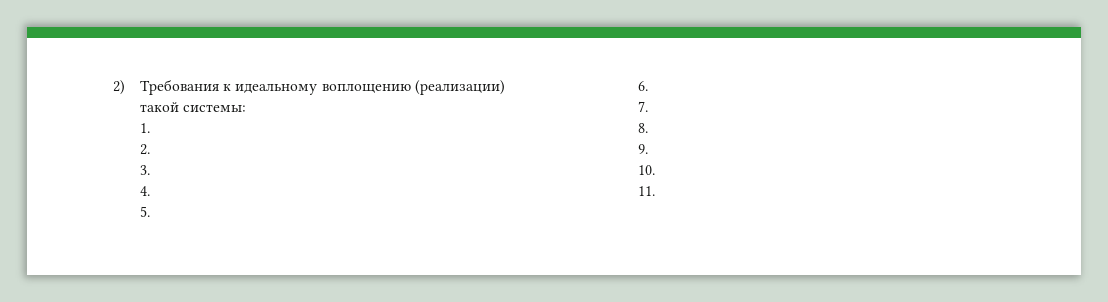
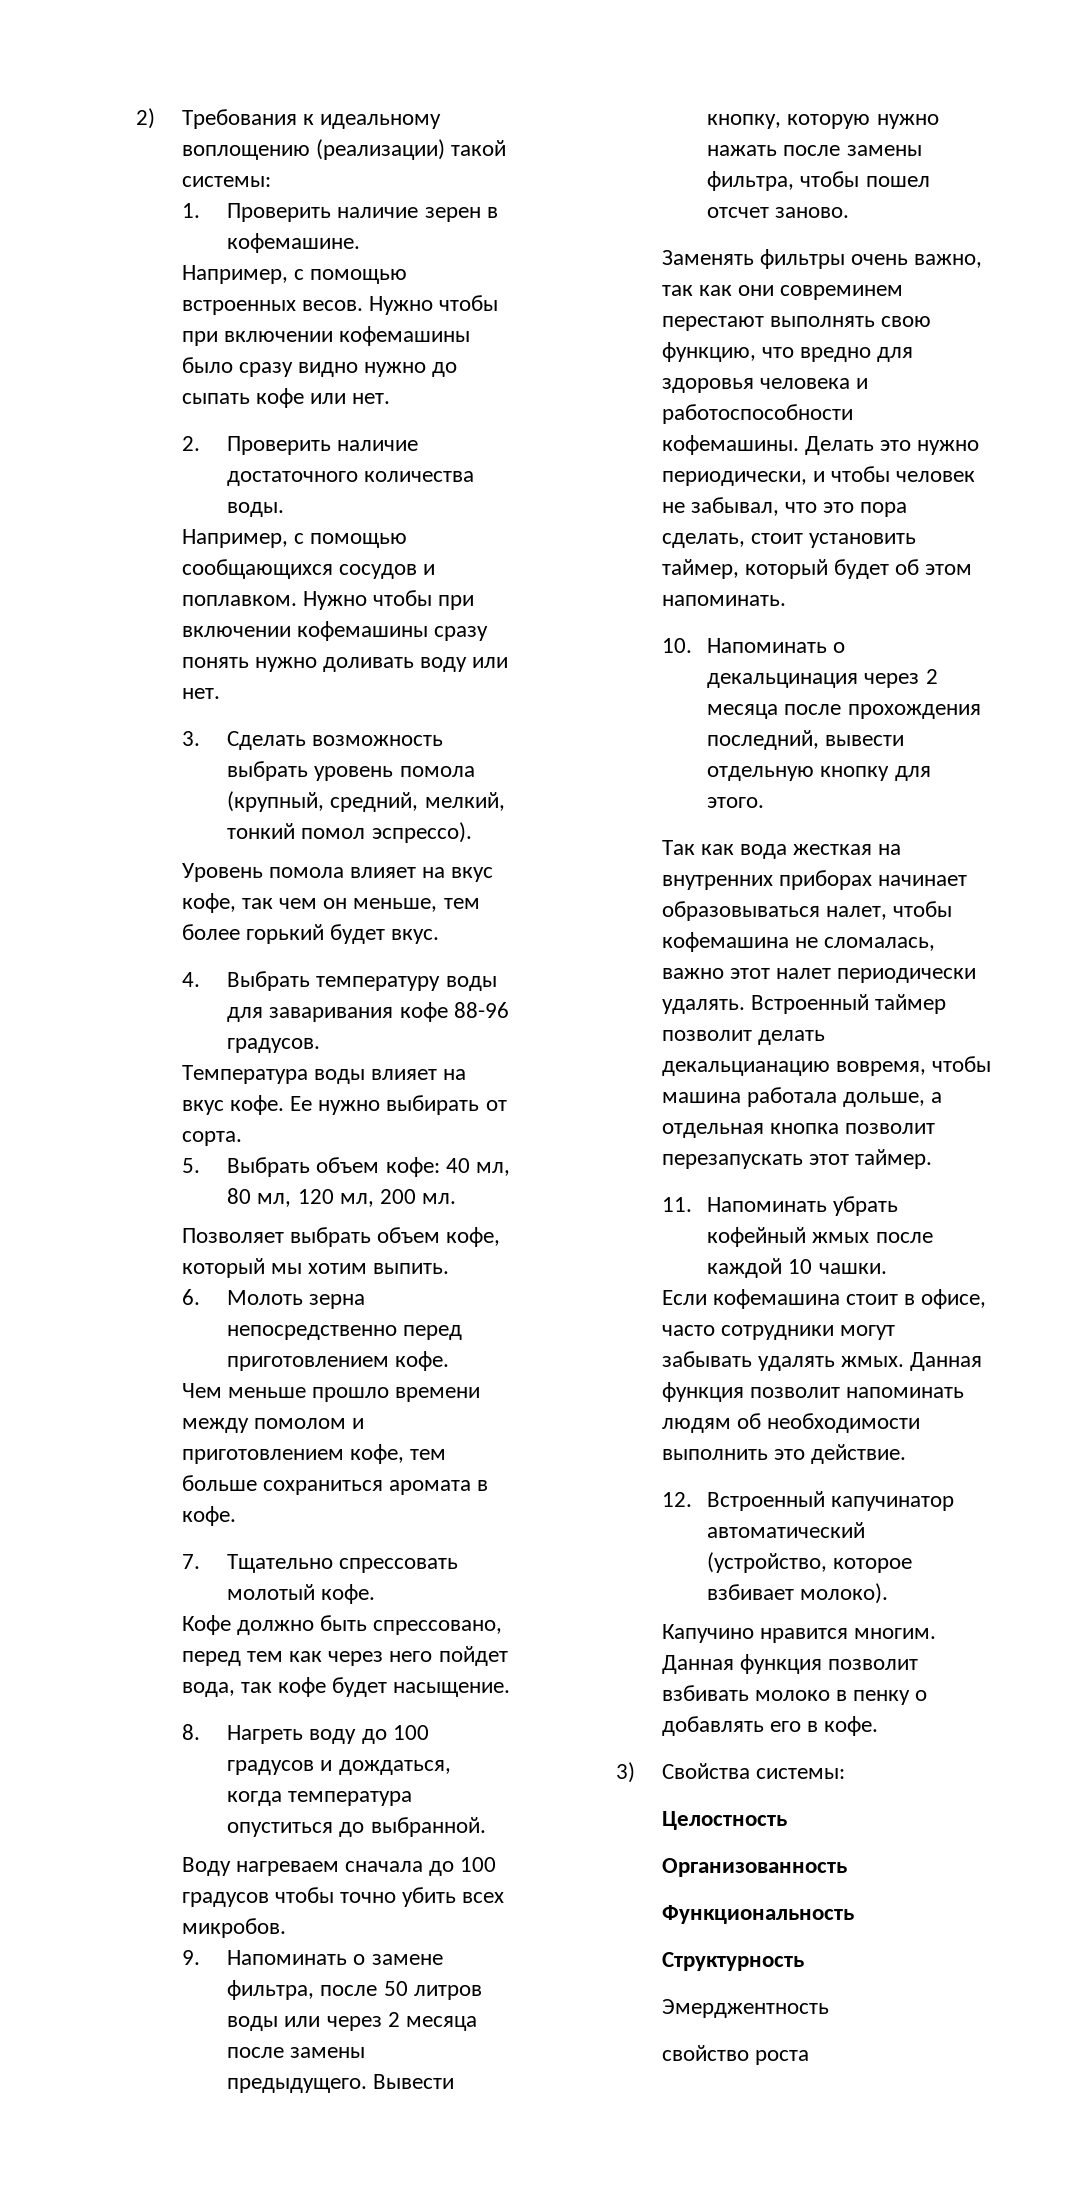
- 1.
- 2.
- 3.
- 4.
- 5.
- 6.
- 7.
- 8.
- 9.
- 10.
- 11.
+ 1. Проверить наличие зерен в кофемашине.
+ Например, с помощью встроенных весов. Нужно чтобы при включении кофемашины было сразу видно нужно до сыпать кофе или нет.
+ 2. Проверить наличие достаточного количества воды.
+ Например, с помощью сообщающихся сосудов и поплавком. Нужно чтобы при включении кофемашины сразу понять нужно доливать воду или нет.
+ 3. Сделать возможность выбрать уровень помола (крупный, средний, мелкий, тонкий помол эспрессо).
+ Уровень помола влияет на вкус кофе, так чем он меньше, тем более горький будет вкус.
+ 4. Выбрать температуру воды для заваривания кофе 88-96 градусов.
+ Температура воды влияет на вкус кофе. Ее нужно выбирать от сорта.
+ 5. Выбрать объем кофе: 40 мл, 80 мл, 120 мл, 200 мл.
+ Позволяет выбрать объем кофе, который мы хотим выпить.
+ 6. Молоть зерна непосредственно перед приготовлением кофе.
+ Чем меньше прошло времени между помолом и приготовлением кофе, тем больше сохраниться аромата в кофе.
+ 7. Тщательно спрессовать молотый кофе.
+ Кофе должно быть спрессовано, перед тем как через него пойдет вода, так кофе будет насыщение.
+ 8. Нагреть воду до 100 градусов и дождаться, когда температура опуститься до выбранной.
+ Воду нагреваем сначала до 100 градусов чтобы точно убить всех микробов.
+ 9. Напоминать о замене фильтра, после 50 литров воды или через 2 месяца после замены предыдущего. Вывести кнопку, которую нужно нажать после замены фильтра, чтобы пошел отсчет заново.
+ Заменять фильтры очень важно, так как они совреминем перестают выполнять свою функцию, что вредно для здоровья человека и работоспособности кофемашины. Делать это нужно периодически, и чтобы человек не забывал, что это пора сделать, стоит установить таймер, который будет об этом напоминать.
+ 10. Напоминать о декальцинация через 2 месяца после прохождения последний, вывести отдельную кнопку для этого.
+ Так как вода жесткая на внутренних приборах начинает образовываться налет, чтобы кофемашина не сломалась, важно этот налет периодически удалять. Встроенный таймер позволит делать декальцианацию вовремя, чтобы машина работала дольше, а отдельная кнопка позволит перезапускать этот таймер.
+ 11. Напоминать убрать кофейный жмых после каждой 10 чашки.
+ Если кофемашина стоит в офисе, часто сотрудники могут забывать удалять жмых. Данная функция позволит напоминать людям об необходимости выполнить это действие.
+ 12. Встроенный капучинатор автоматический (устройство, которое взбивает молоко).
+ Капучино нравится многим. Данная функция позволит взбивать молоко в пенку о добавлять его в кофе.
+ 3) Свойства системы:
+ Целостность
+ Организованность
+ Функциональность
+ Структурность
+ Эмерджентность
+ свойство роста

